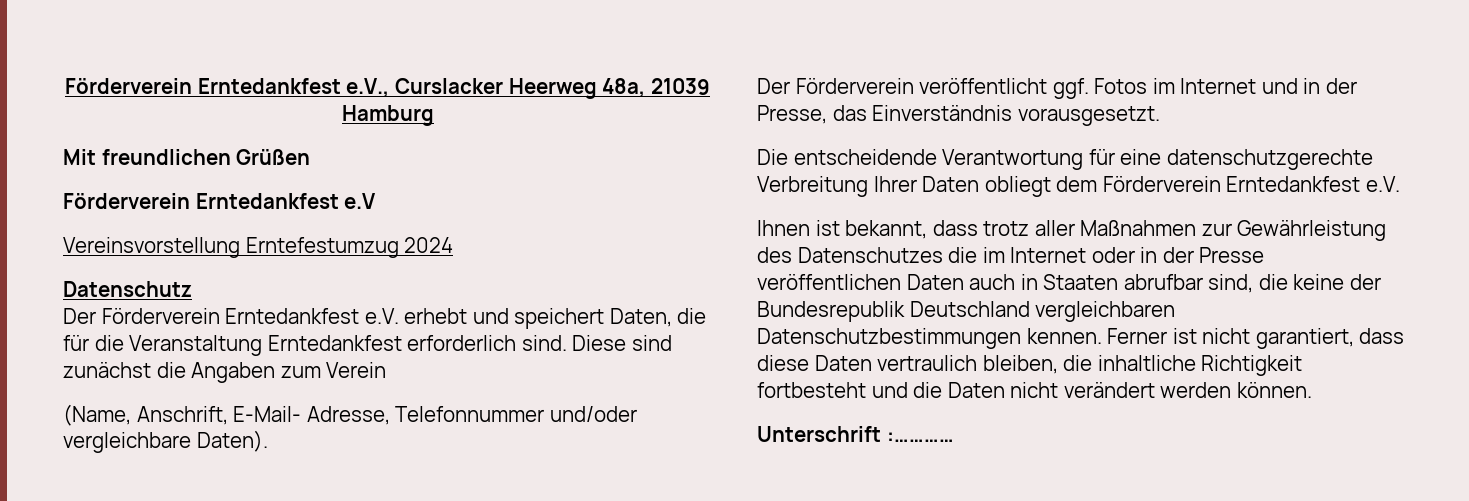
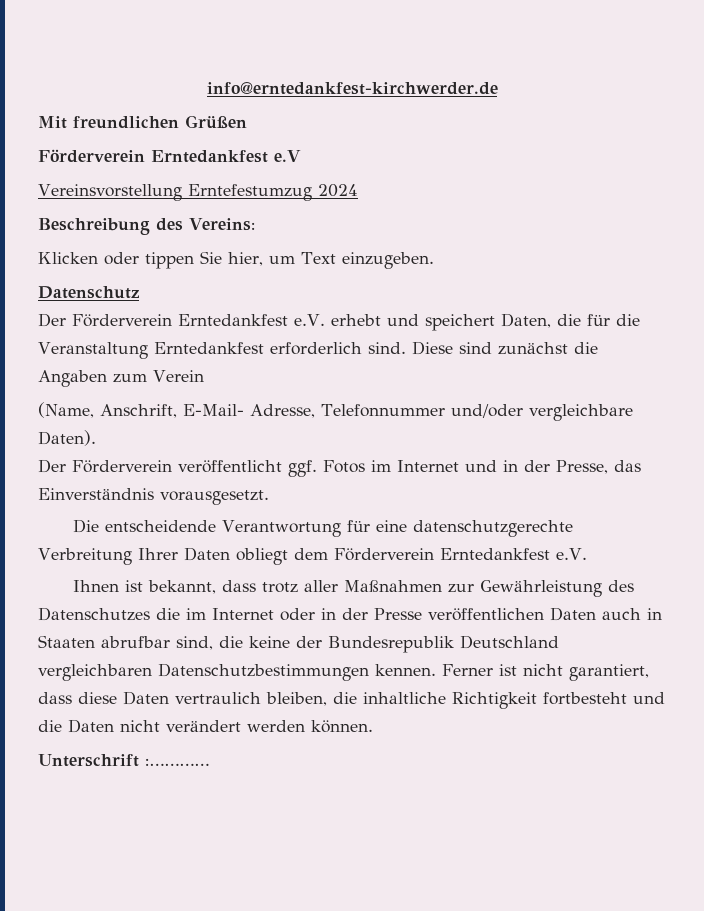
- Förderverein Erntedankfest e.V., Curslacker Heerweg 48a, 21039 Hamburg
+ info@erntedankfest-kirchwerder.de
+ Beschreibung des Vereins:
+ Klicken oder tippen Sie hier, um Text einzugeben.

